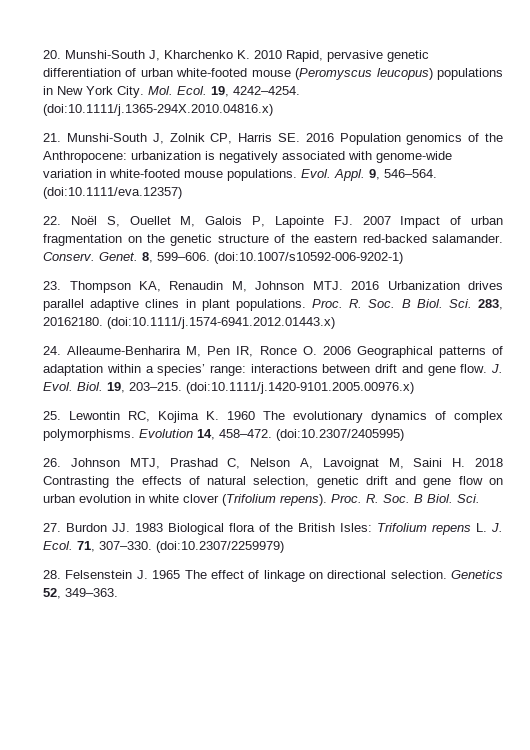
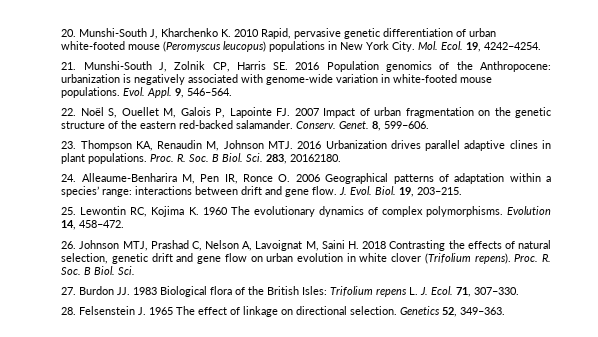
- (doi:10.1111/j.1365-294X.2010.04816.x)
- (doi:10.1111/eva.12357)
- (doi:10.1007/s10592-006-9202-1)
- (doi:10.1111/j.1574-6941.2012.01443.x)
- (doi:10.1111/j.1420-9101.2005.00976.x)
- (doi:10.2307/2405995)
- (doi:10.2307/2259979)

